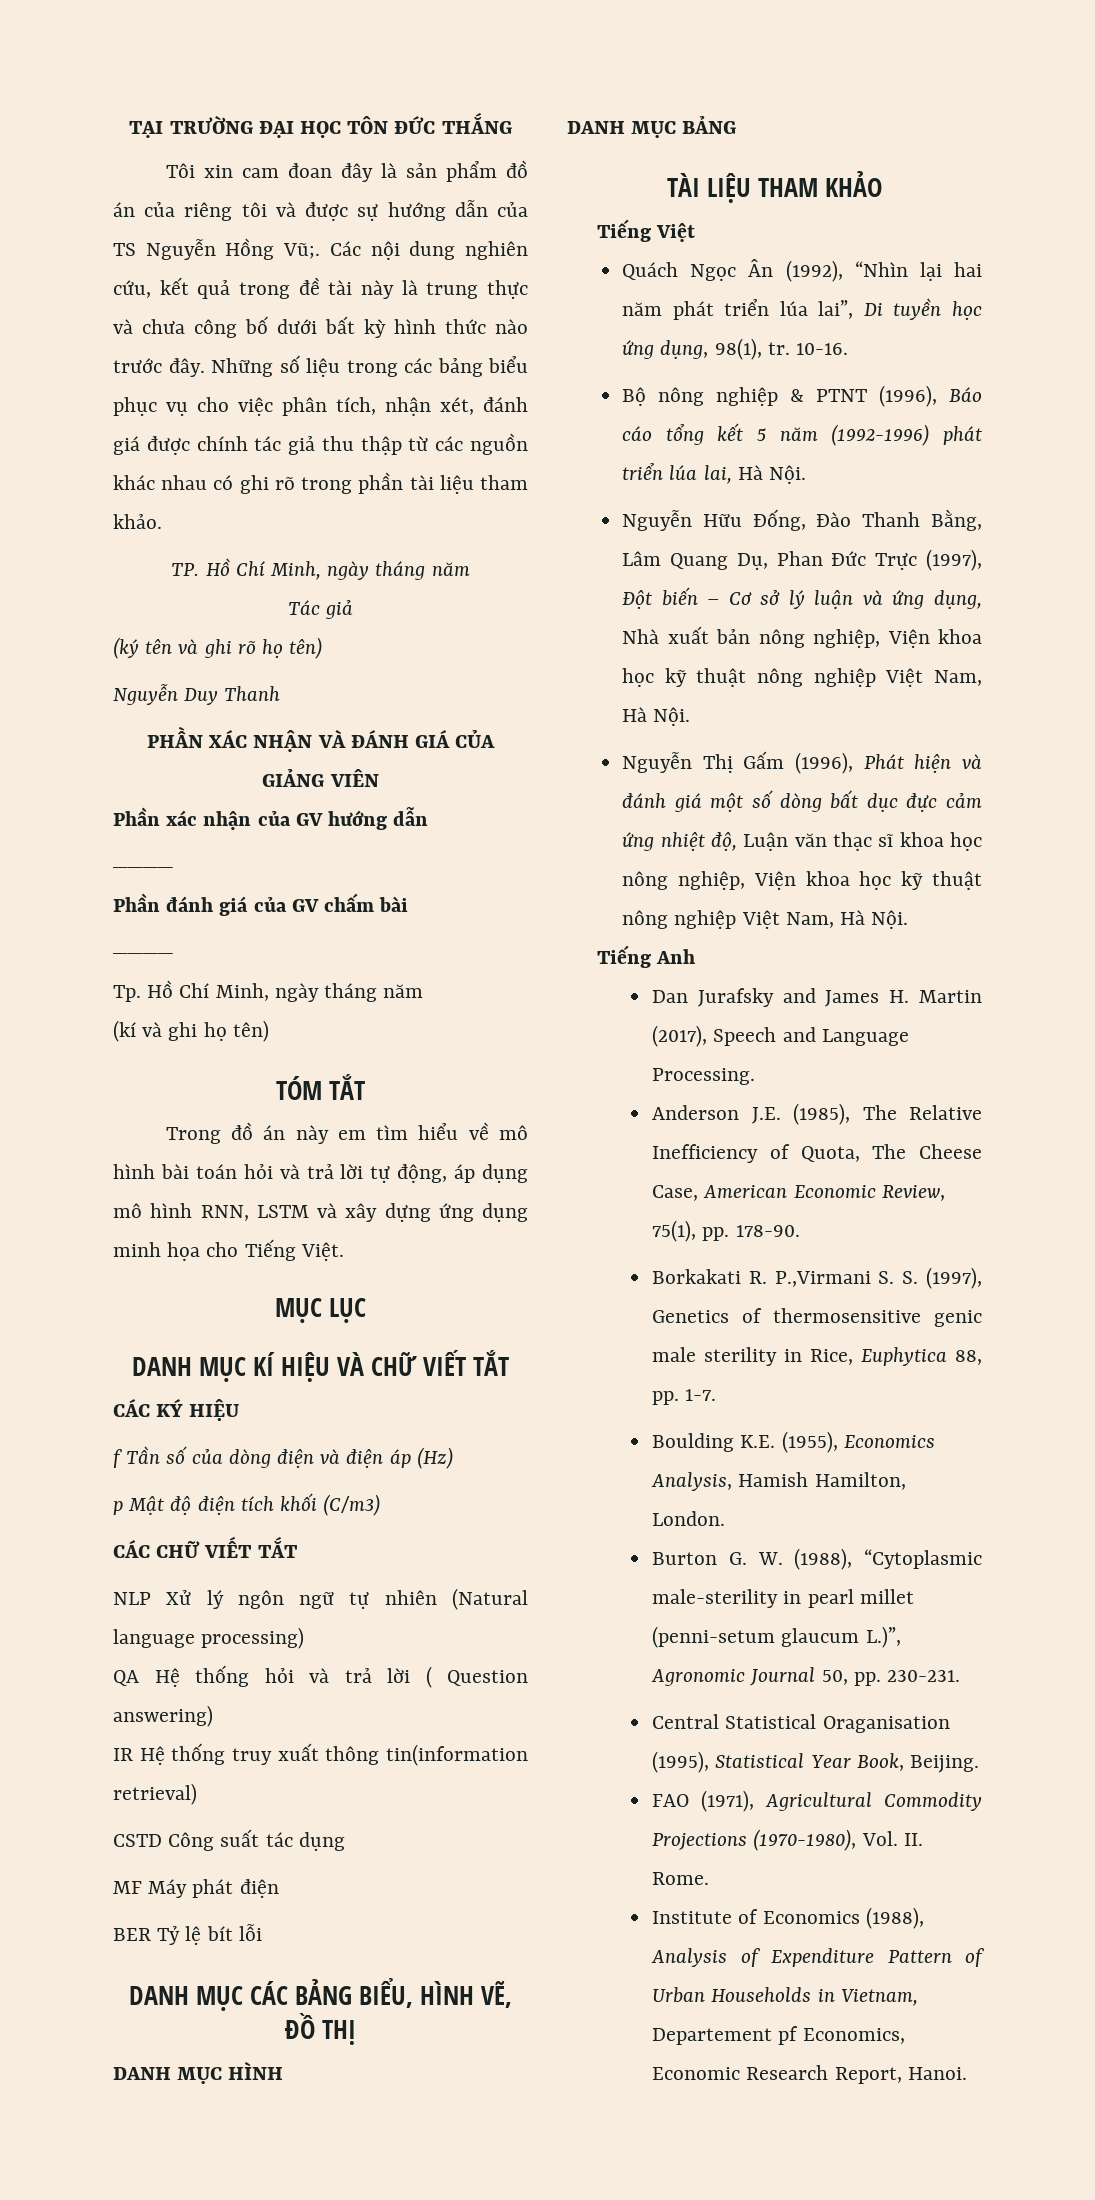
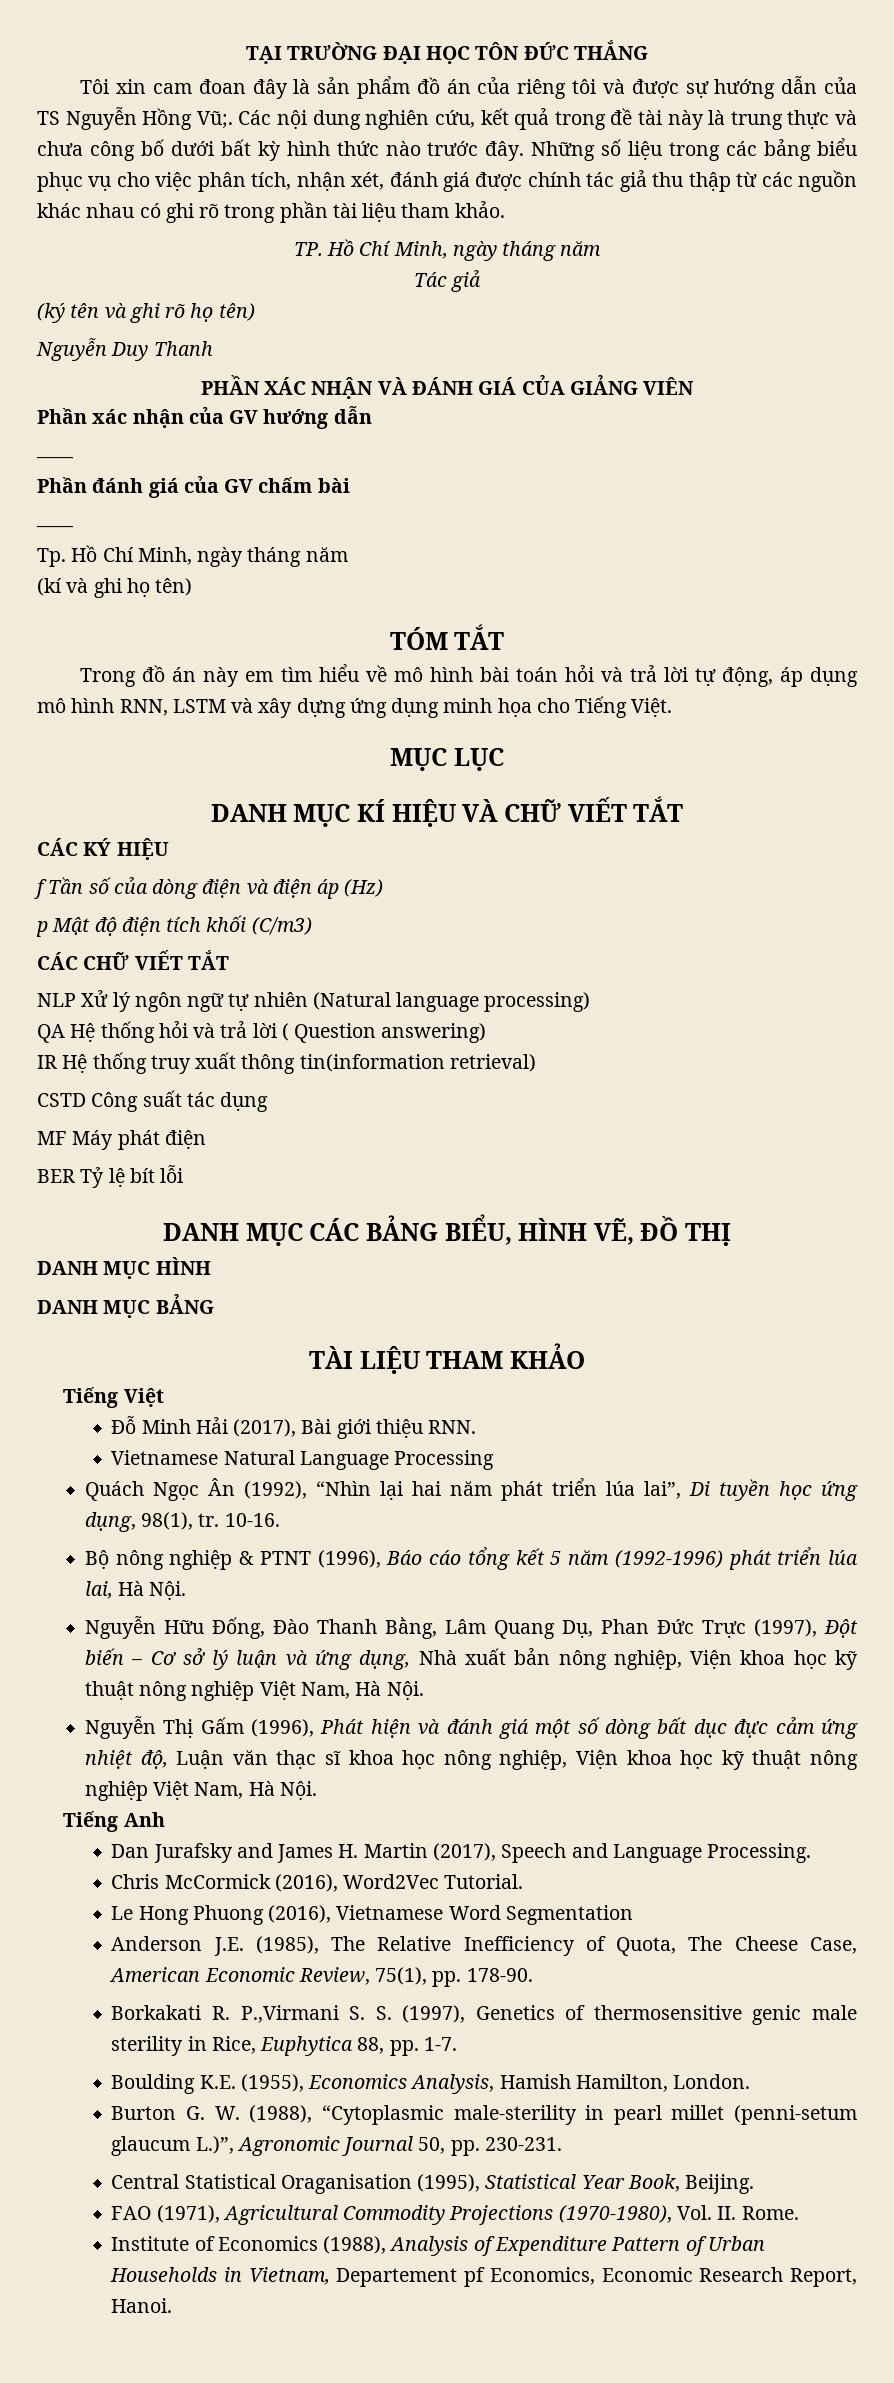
+ Đỗ Minh Hải (2017), Bài giới thiệu RNN.
+ Vietnamese Natural Language Processing
+ Chris McCormick (2016), Word2Vec Tutorial.
+ Le Hong Phuong (2016), Vietnamese Word Segmentation

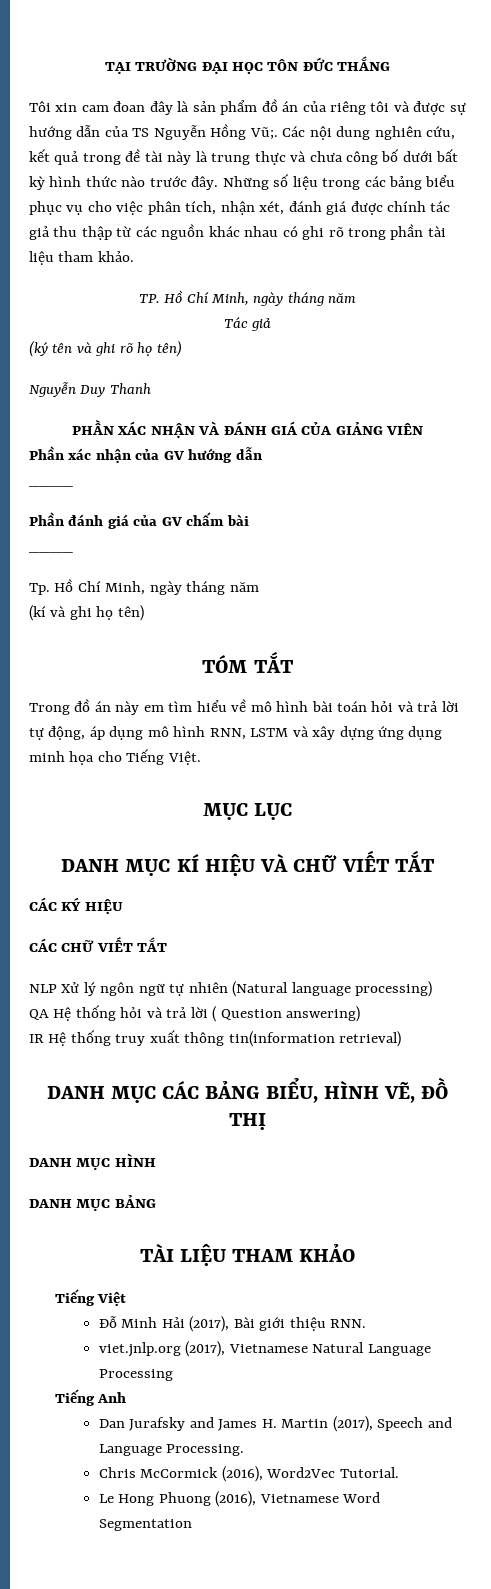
- f Tần số của dòng điện và điện áp (Hz)
- p Mật độ điện tích khối (C/m3)
- CSTD Công suất tác dụng
- MF Máy phát điện
- BER Tỷ lệ bít lỗi
- Vietnamese Natural Language Processing
+ viet.jnlp.org (2017), Vietnamese Natural Language Processing
- Quách Ngọc Ân (1992), “Nhìn lại hai năm phát triển lúa lai”, Di tuyền học ứng dụng, 98(1), tr. 10-16.
- Bộ nông nghiệp & PTNT (1996), Báo cáo tổng kết 5 năm (1992-1996) phát triển lúa lai, Hà Nội.
- Nguyễn Hữu Đống, Đào Thanh Bằng, Lâm Quang Dụ, Phan Đức Trực (1997), Đột biến – Cơ sở lý luận và ứng dụng, Nhà xuất bản nông nghiệp, Viện khoa học kỹ thuật nông nghiệp Việt Nam, Hà Nội.
- Nguyễn Thị Gấm (1996), Phát hiện và đánh giá một số dòng bất dục đực cảm ứng nhiệt độ, Luận văn thạc sĩ khoa học nông nghiệp, Viện khoa học kỹ thuật nông nghiệp Việt Nam, Hà Nội.
- Anderson J.E. (1985), The Relative Inefficiency of Quota, The Cheese Case, American Economic Review, 75(1), pp. 178-90.
- Borkakati R. P.,Virmani S. S. (1997), Genetics of thermosensitive genic male sterility in Rice, Euphytica 88, pp. 1-7.
- Boulding K.E. (1955), Economics Analysis, Hamish Hamilton, London.
- Burton G. W. (1988), “Cytoplasmic male-sterility in pearl millet (penni-setum glaucum L.)”, Agronomic Journal 50, pp. 230-231.
- Central Statistical Oraganisation (1995), Statistical Year Book, Beijing.
- FAO (1971), Agricultural Commodity Projections (1970-1980), Vol. II. Rome.
- Institute of Economics (1988), Analysis of Expenditure Pattern of Urban Households in Vietnam, Departement pf Economics, Economic Research Report, Hanoi.

